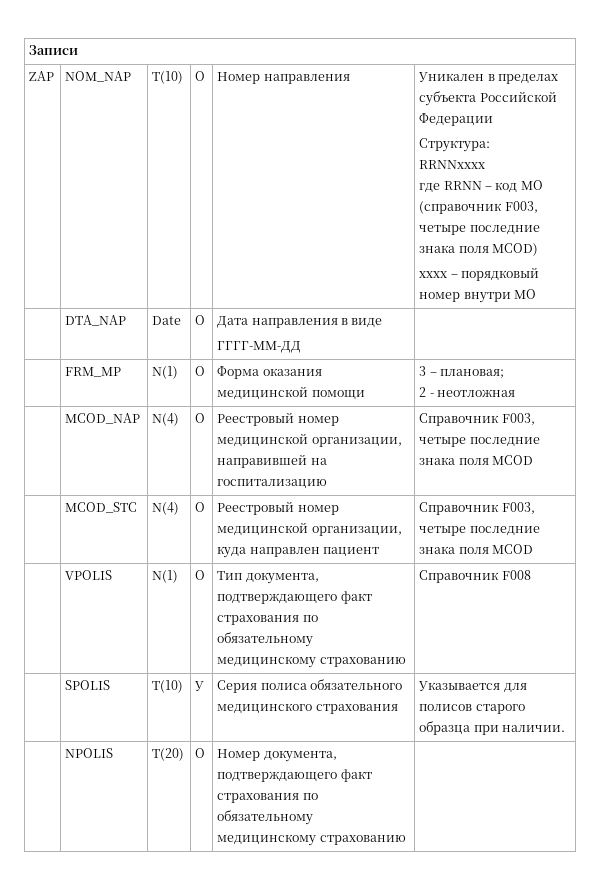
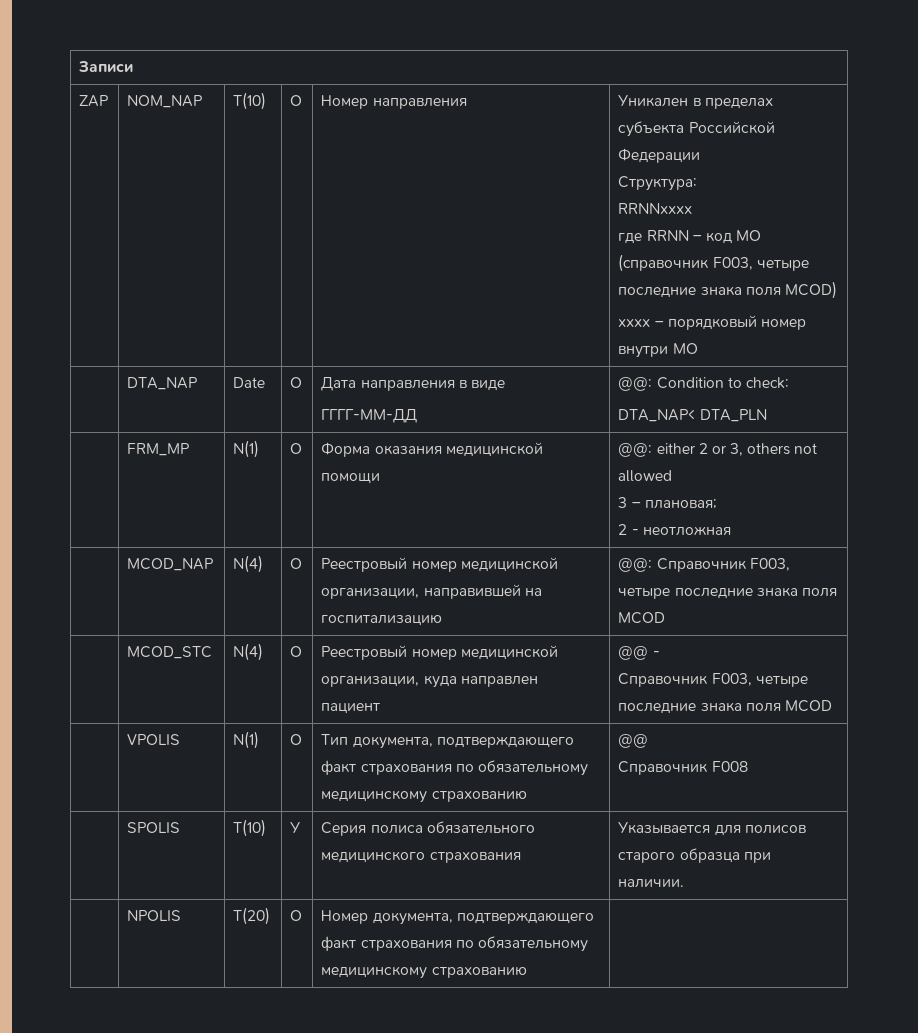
  | DTA_NAP | Date | О | Дата направления в виде
- ГГГГ-ММ-ДД |
+ ГГГГ-ММ-ДД | @@: Condition to check:
+ DTA_NAP< DTA_PLN
- | FRM_MP | N(1) | О | Форма оказания медицинской помощи | 3 – плановая;
+ | FRM_MP | N(1) | О | Форма оказания медицинской помощи | @@: either 2 or 3, others not allowed
+ 3 – плановая;
- | MCOD_NAP | N(4) | О | Реестровый номер медицинской организации, направившей на госпитализацию | Справочник F003, четыре последние знака поля MCOD
+ | MCOD_NAP | N(4) | О | Реестровый номер медицинской организации, направившей на госпитализацию | @@: Справочник F003, четыре последние знака поля MCOD
- | MCOD_STC | N(4) | О | Реестровый номер медицинской организации, куда направлен пациент | Справочник F003, четыре последние знака поля MCOD
+ | MCOD_STC | N(4) | О | Реестровый номер медицинской организации, куда направлен пациент | @@ -
+ Справочник F003, четыре последние знака поля MCOD
- | VPOLIS | N(1) | О | Тип документа, подтверждающего факт страхования по обязательному медицинскому страхованию | Справочник F008
+ | VPOLIS | N(1) | О | Тип документа, подтверждающего факт страхования по обязательному медицинскому страхованию | @@
+ Справочник F008

